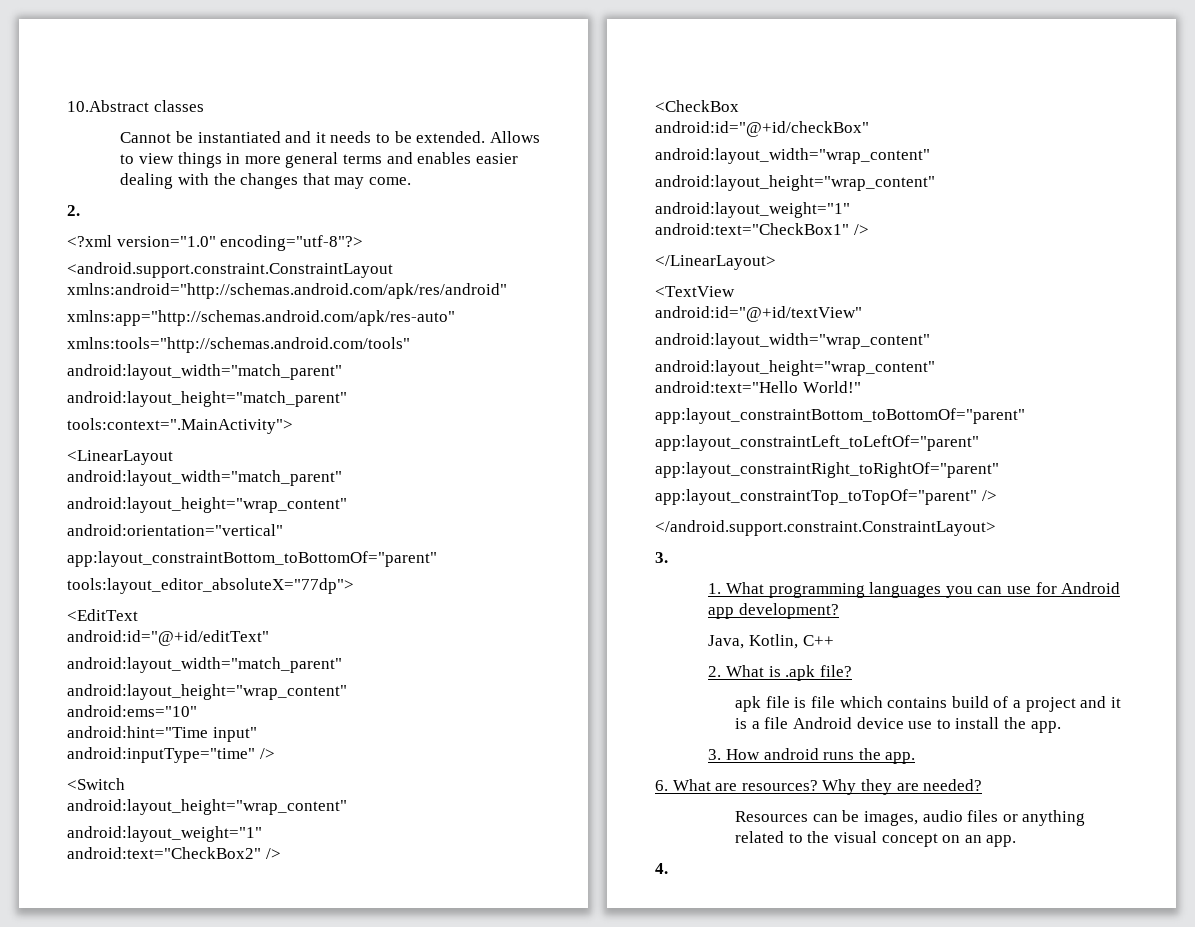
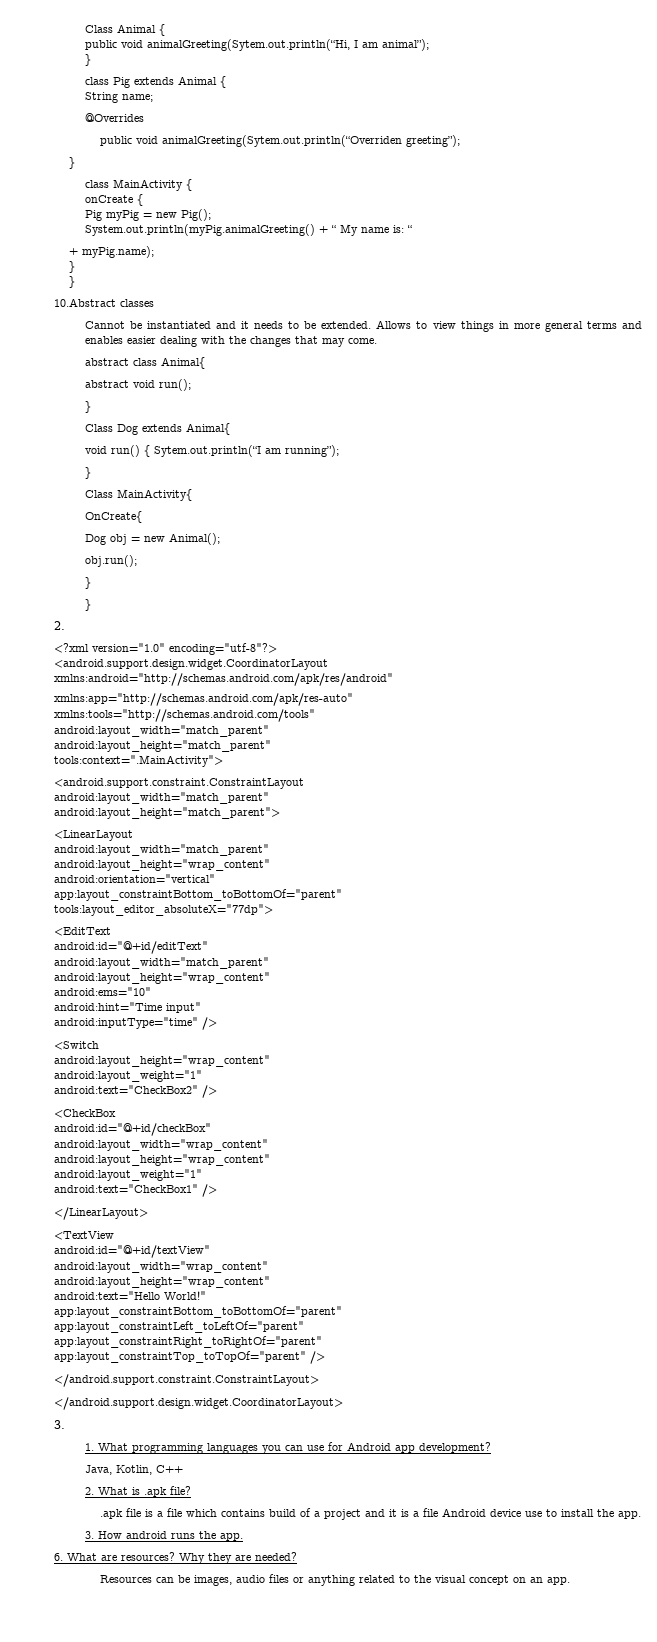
+ Class Animal {
+ public void animalGreeting(Sytem.out.println(“Hi, I am animal”);
+ }
+ class Pig extends Animal {
+ String name;
+ @Overrides
+ public void animalGreeting(Sytem.out.println(“Overriden greeting”);
+ }
+ class MainActivity {
+ onCreate {
+ Pig myPig = new Pig();
+ System.out.println(myPig.animalGreeting() + “ My name is: “
+ + myPig.name);
+ }
+ }
+ abstract class Animal{
+ abstract void run();
+ }
+ Class Dog extends Animal{
+ void run() { Sytem.out.println(“I am running”);
+ }
+ Class MainActivity{
+ OnCreate{
+ Dog obj = new Animal();
+ obj.run();
+ }
+ }
- <android.support.constraint.ConstraintLayout xmlns:android="http://schemas.android.com/apk/res/android"
+ <android.support.design.widget.CoordinatorLayout xmlns:android="http://schemas.android.com/apk/res/android"
+ <android.support.constraint.ConstraintLayout
+ android:layout_width="match_parent"
+ android:layout_height="match_parent">
+ </android.support.design.widget.CoordinatorLayout>
- apk file is file which contains build of a project and it is a file Android device use to install the app.
+ .apk file is a file which contains build of a project and it is a file Android device use to install the app.
- 4.

